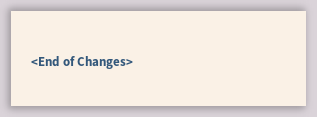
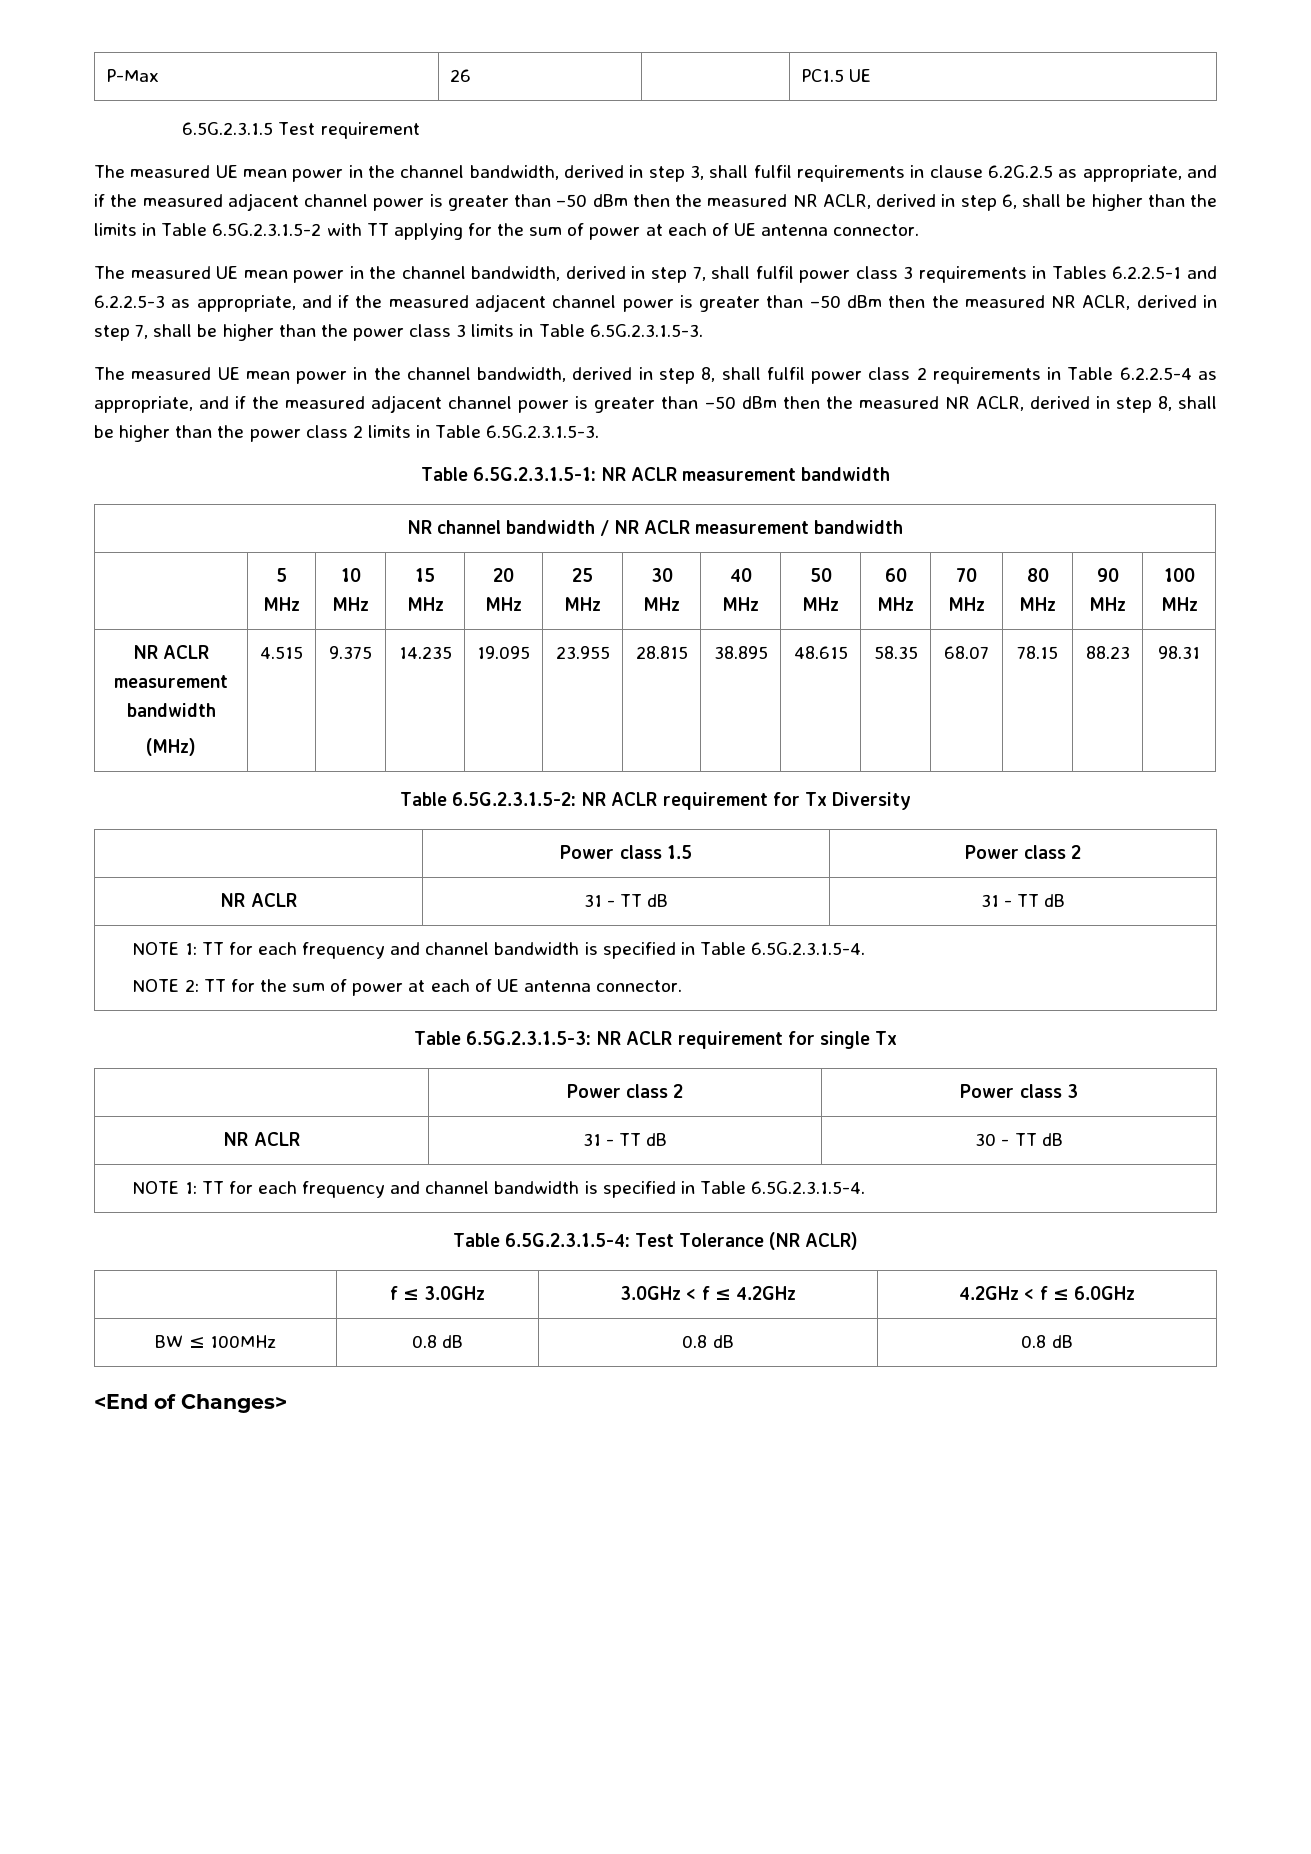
+ P-Max | 26 | | PC1.5 UE
+ 6.5G.2.3.1.5 Test requirement
+ The measured UE mean power in the channel bandwidth, derived in step 3, shall fulfil requirements in clause 6.2G.2.5 as appropriate, and if the measured adjacent channel power is greater than –50 dBm then the measured NR ACLR, derived in step 6, shall be higher than the limits in Table 6.5G.2.3.1.5-2 with TT applying for the sum of power at each of UE antenna connector.
+ The measured UE mean power in the channel bandwidth, derived in step 7, shall fulfil power class 3 requirements in Tables 6.2.2.5-1 and 6.2.2.5-3 as appropriate, and if the measured adjacent channel power is greater than –50 dBm then the measured NR ACLR, derived in step 7, shall be higher than the power class 3 limits in Table 6.5G.2.3.1.5-3.
+ The measured UE mean power in the channel bandwidth, derived in step 8, shall fulfil power class 2 requirements in Table 6.2.2.5-4 as appropriate, and if the measured adjacent channel power is greater than –50 dBm then the measured NR ACLR, derived in step 8, shall be higher than the power class 2 limits in Table 6.5G.2.3.1.5-3.
+ Table 6.5G.2.3.1.5-1: NR ACLR measurement bandwidth
+ NR channel bandwidth / NR ACLR measurement bandwidth
+ | 5 MHz | 10 MHz | 15 MHz | 20 MHz | 25 MHz | 30 MHz | 40 MHz | 50 MHz | 60 MHz | 70 MHz | 80 MHz | 90 MHz | 100 MHz
+ NR ACLR measurement bandwidth
+ (MHz) | 4.515 | 9.375 | 14.235 | 19.095 | 23.955 | 28.815 | 38.895 | 48.615 | 58.35 | 68.07 | 78.15 | 88.23 | 98.31
+ Table 6.5G.2.3.1.5-2: NR ACLR requirement for Tx Diversity
+ | Power class 1.5 | Power class 2
+ NR ACLR | 31 - TT dB | 31 - TT dB
+ NOTE 1: TT for each frequency and channel bandwidth is specified in Table 6.5G.2.3.1.5-4.
+ NOTE 2: TT for the sum of power at each of UE antenna connector.
+ Table 6.5G.2.3.1.5-3: NR ACLR requirement for single Tx
+ | Power class 2 | Power class 3
+ NR ACLR | 31 - TT dB | 30 - TT dB
+ NOTE 1: TT for each frequency and channel bandwidth is specified in Table 6.5G.2.3.1.5-4.
+ Table 6.5G.2.3.1.5-4: Test Tolerance (NR ACLR)
+ | f ≤ 3.0GHz | 3.0GHz < f ≤ 4.2GHz | 4.2GHz < f ≤ 6.0GHz
+ BW ≤ 100MHz | 0.8 dB | 0.8 dB | 0.8 dB

